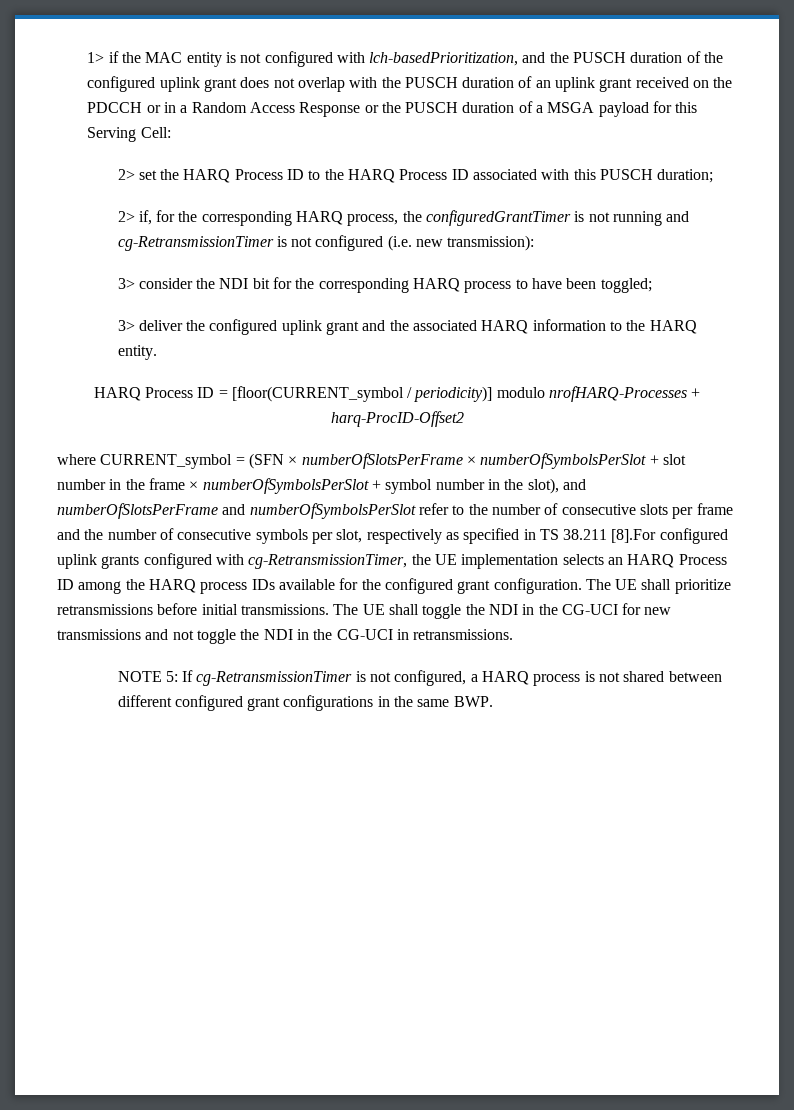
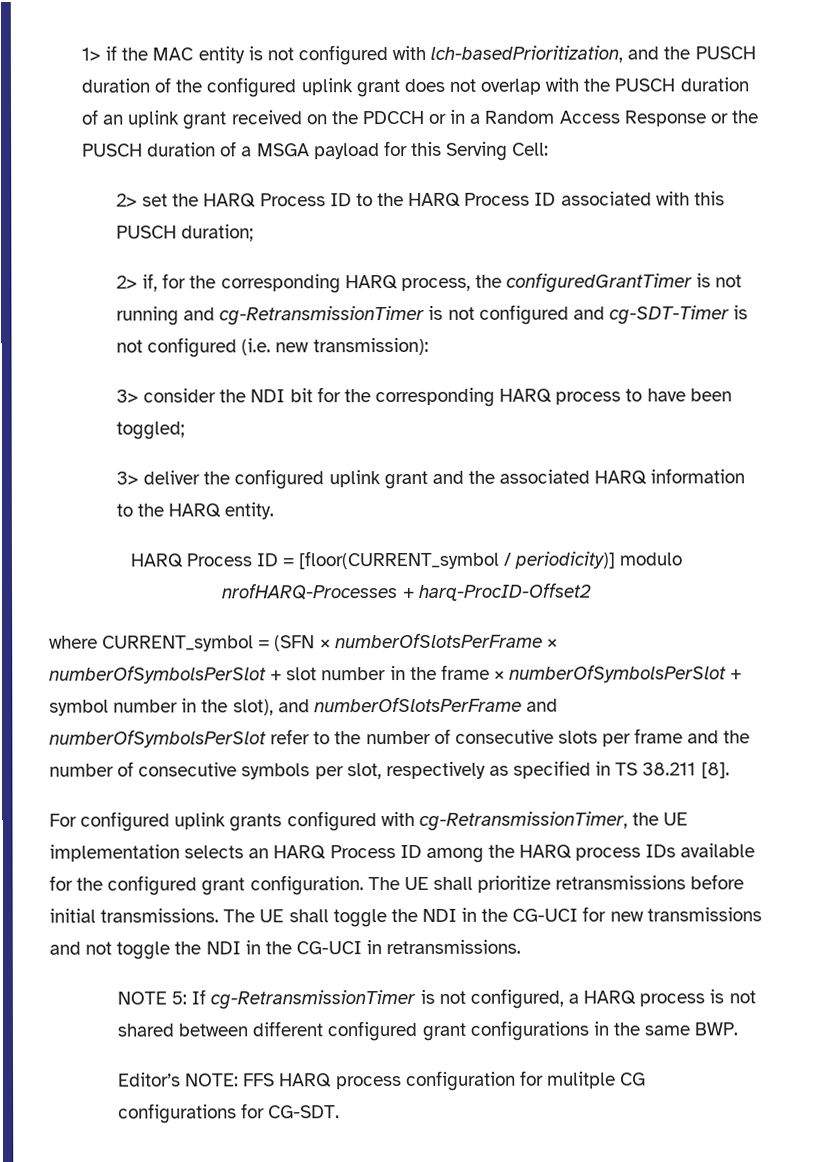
- 2> if, for the corresponding HARQ process, the configuredGrantTimer is not running and cg-RetransmissionTimer is not configured (i.e. new transmission):
+ 2> if, for the corresponding HARQ process, the configuredGrantTimer is not running and cg-RetransmissionTimer is not configured and cg-SDT-Timer is not configured (i.e. new transmission):
- where CURRENT_symbol = (SFN × numberOfSlotsPerFrame × numberOfSymbolsPerSlot + slot number in the frame × numberOfSymbolsPerSlot + symbol number in the slot), and numberOfSlotsPerFrame and numberOfSymbolsPerSlot refer to the number of consecutive slots per frame and the number of consecutive symbols per slot, respectively as specified in TS 38.211 [8].For configured uplink grants configured with cg-RetransmissionTimer, the UE implementation selects an HARQ Process ID among the HARQ process IDs available for the configured grant configuration.
+ where CURRENT_symbol = (SFN × numberOfSlotsPerFrame × numberOfSymbolsPerSlot + slot number in the frame × numberOfSymbolsPerSlot + symbol number in the slot), and numberOfSlotsPerFrame and numberOfSymbolsPerSlot refer to the number of consecutive slots per frame and the number of consecutive symbols per slot, respectively as specified in TS 38.211 [8].
+ For configured uplink grants configured with cg-RetransmissionTimer, the UE implementation selects an HARQ Process ID among the HARQ process IDs available for the configured grant configuration.
+ Editor’s NOTE: FFS HARQ process configuration for mulitple CG configurations for CG-SDT.

